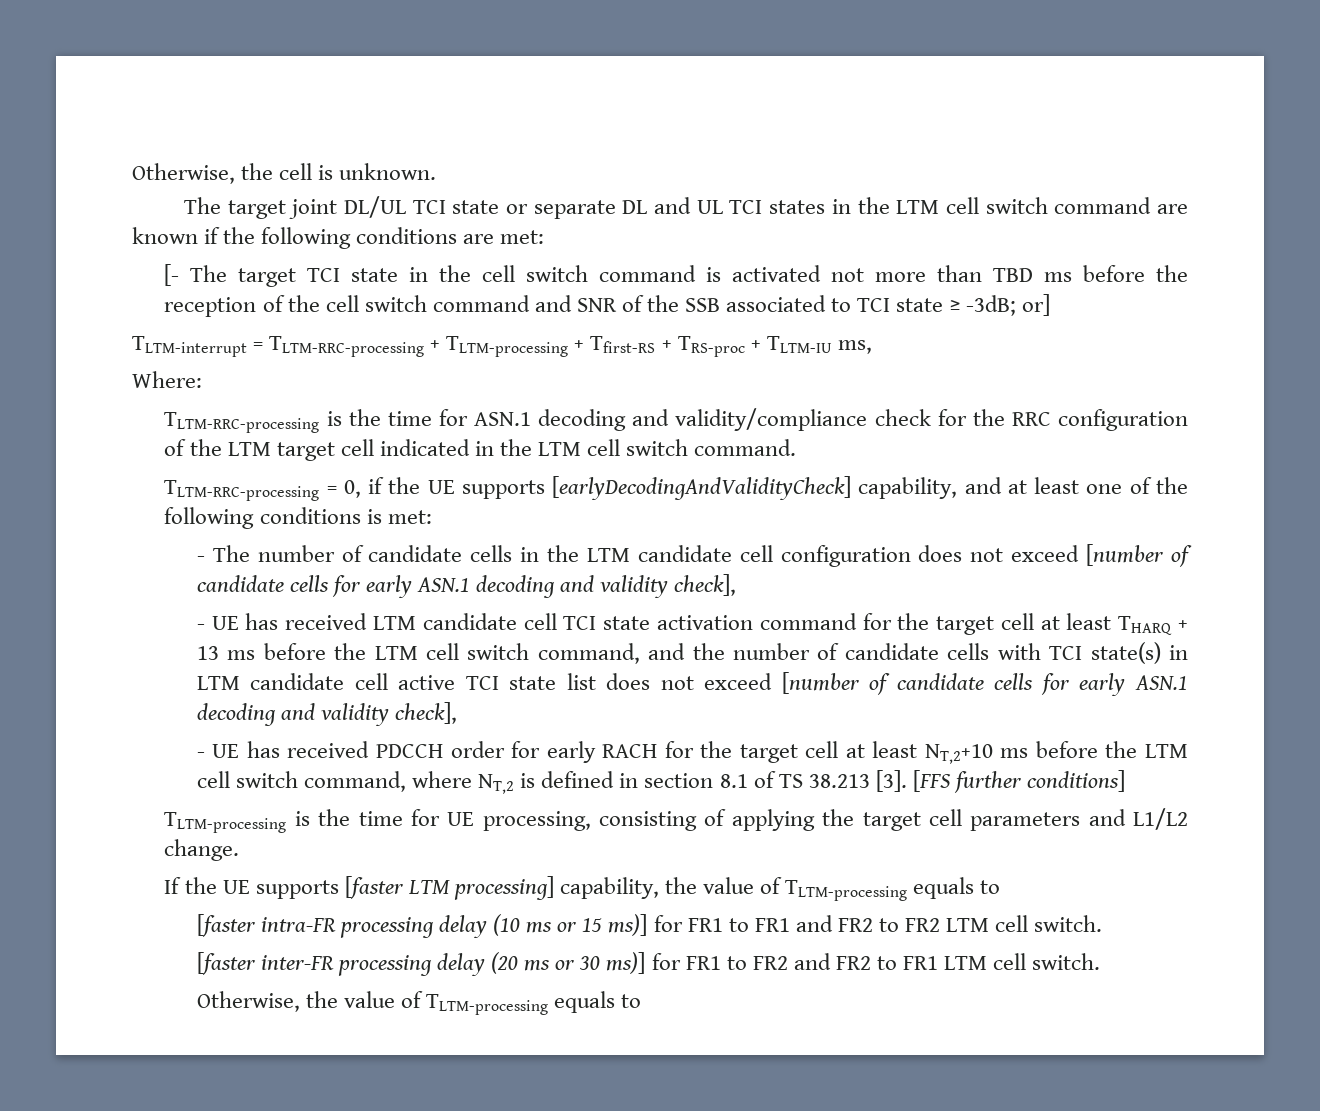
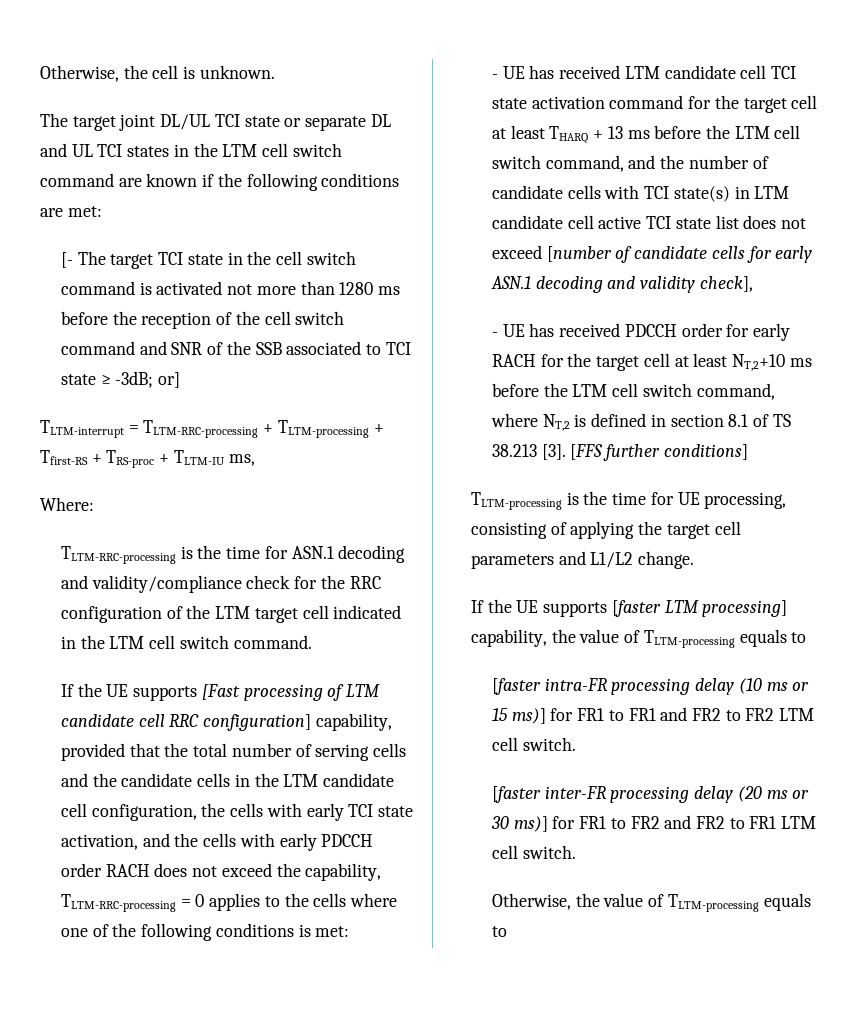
- [- The target TCI state in the cell switch command is activated not more than TBD ms before the reception of the cell switch command and SNR of the SSB associated to TCI state ≥ -3dB; or]
+ [- The target TCI state in the cell switch command is activated not more than 1280 ms before the reception of the cell switch command and SNR of the SSB associated to TCI state ≥ -3dB; or]
- TLTM-RRC-processing = 0, if the UE supports [earlyDecodingAndValidityCheck] capability, and at least one of the following conditions is met:
+ If the UE supports [Fast processing of LTM candidate cell RRC configuration] capability, provided that the total number of serving cells and the candidate cells in the LTM candidate cell configuration, the cells with early TCI state activation, and the cells with early PDCCH order RACH does not exceed the capability, TLTM-RRC-processing = 0 applies to the cells where one of the following conditions is met:
- - The number of candidate cells in the LTM candidate cell configuration does not exceed [number of candidate cells for early ASN.1 decoding and validity check],

